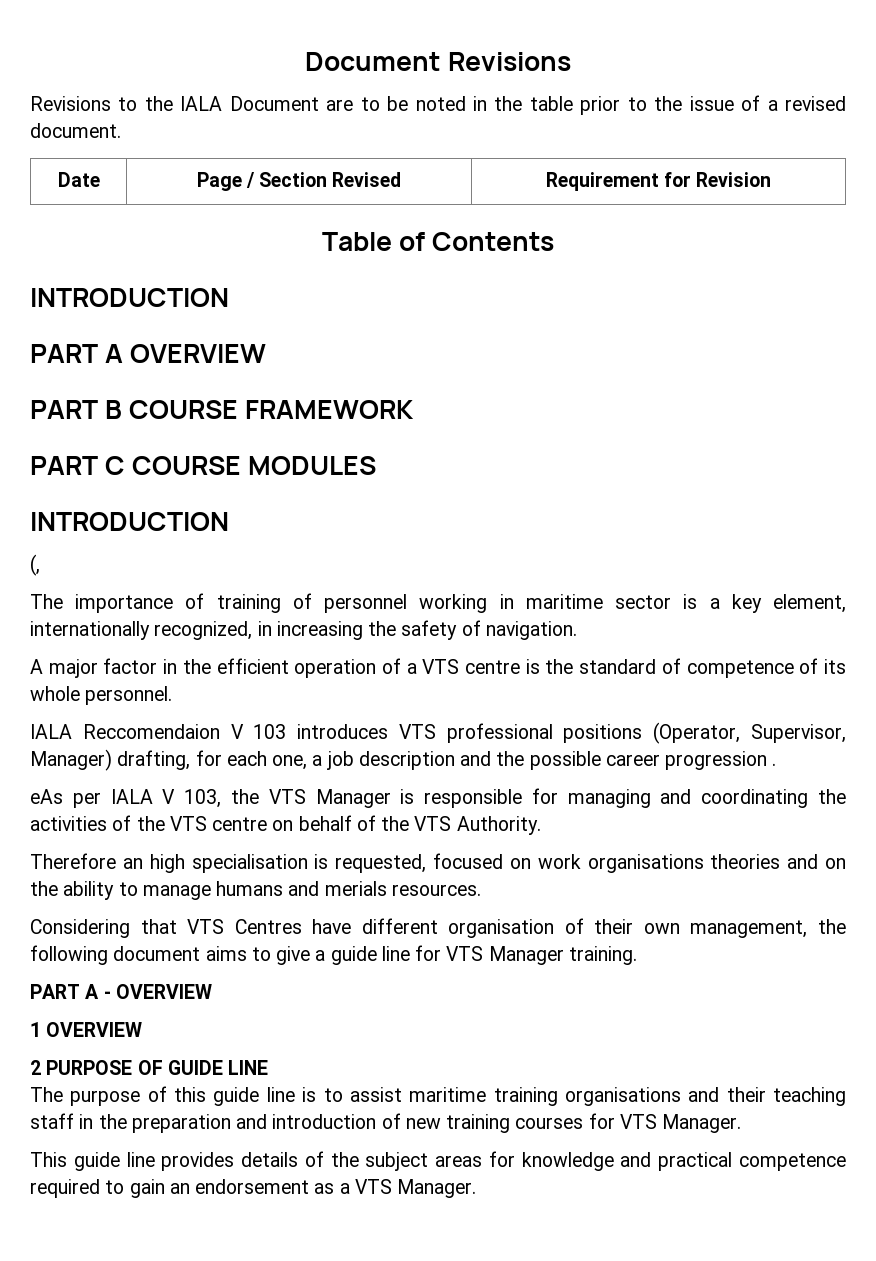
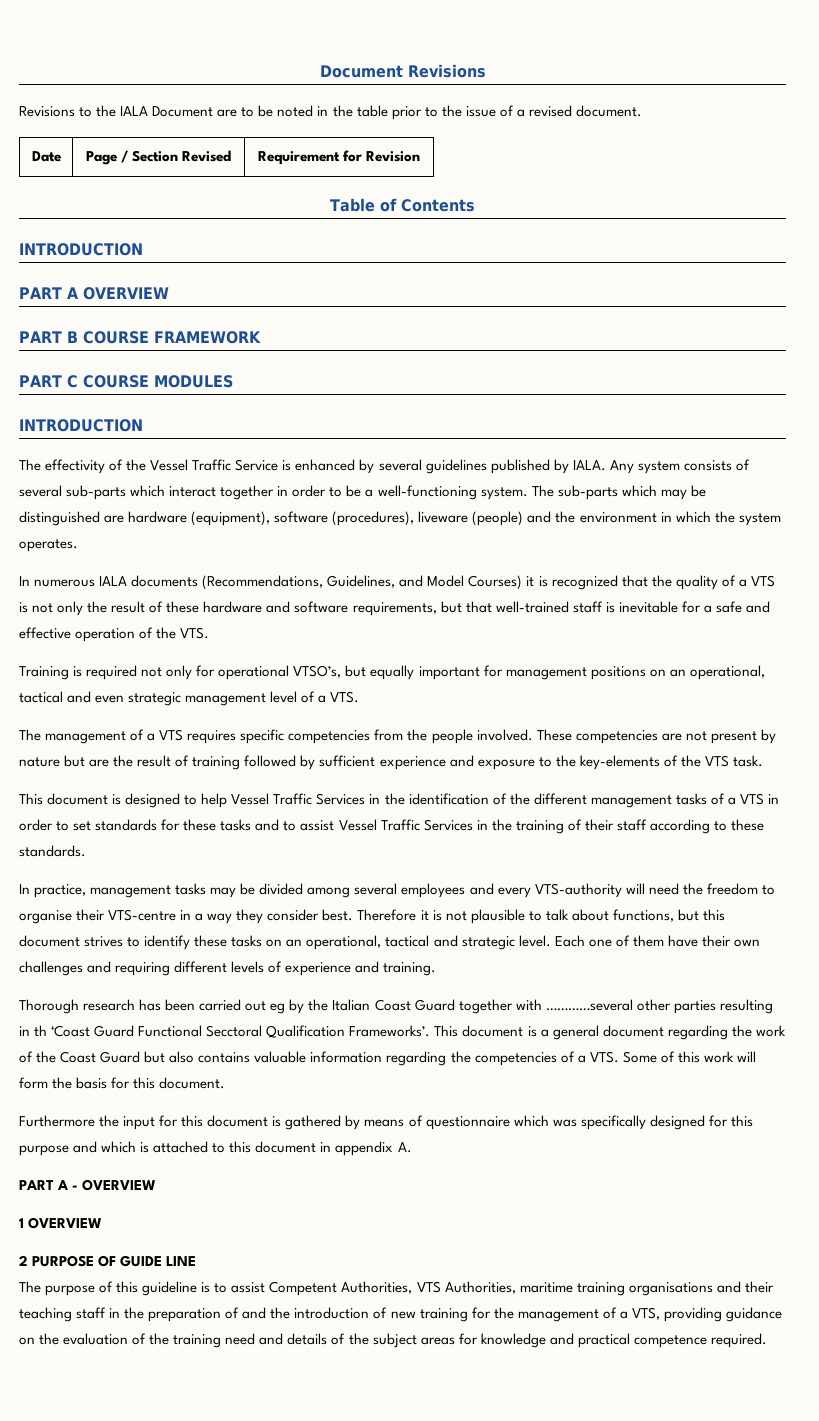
- (,
- The importance of training of personnel working in maritime sector is a key element, internationally recognized, in increasing the safety of navigation.
- A major factor in the efficient operation of a VTS centre is the standard of competence of its whole personnel.
- IALA Reccomendaion V 103 introduces VTS professional positions (Operator, Supervisor, Manager) drafting, for each one, a job description and the possible career progression .
- eAs per IALA V 103, the VTS Manager is responsible for managing and coordinating the activities of the VTS centre on behalf of the VTS Authority.
- Therefore an high specialisation is requested, focused on work organisations theories and on the ability to manage humans and merials resources.
- Considering that VTS Centres have different organisation of their own management, the following document aims to give a guide line for VTS Manager training.
+ The effectivity of the Vessel Traffic Service is enhanced by several guidelines published by IALA. Any system consists of several sub-parts which interact together in order to be a well-functioning system. The sub-parts which may be distinguished are hardware (equipment), software (procedures), liveware (people) and the environment in which the system operates.
+ In numerous IALA documents (Recommendations, Guidelines, and Model Courses) it is recognized that the quality of a VTS is not only the result of these hardware and software requirements, but that well-trained staff is inevitable for a safe and effective operation of the VTS.
+ Training is required not only for operational VTSO’s, but equally important for management positions on an operational, tactical and even strategic management level of a VTS.
+ The management of a VTS requires specific competencies from the people involved. These competencies are not present by nature but are the result of training followed by sufficient experience and exposure to the key-elements of the VTS task.
+ This document is designed to help Vessel Traffic Services in the identification of the different management tasks of a VTS in order to set standards for these tasks and to assist Vessel Traffic Services in the training of their staff according to these standards.
+ In practice, management tasks may be divided among several employees and every VTS-authority will need the freedom to organise their VTS-centre in a way they consider best. Therefore it is not plausible to talk about functions, but this document strives to identify these tasks on an operational, tactical and strategic level. Each one of them have their own challenges and requiring different levels of experience and training.
+ Thorough research has been carried out eg by the Italian Coast Guard together with …………several other parties resulting in th ‘Coast Guard Functional Secctoral Qualification Frameworks’. This document is a general document regarding the work of the Coast Guard but also contains valuable information regarding the competencies of a VTS. Some of this work will form the basis for this document.
+ Furthermore the input for this document is gathered by means of questionnaire which was specifically designed for this purpose and which is attached to this document in appendix A.
- The purpose of this guide line is to assist maritime training organisations and their teaching staff in the preparation and introduction of new training courses for VTS Manager.
- This guide line provides details of the subject areas for knowledge and practical competence required to gain an endorsement as a VTS Manager.
+ The purpose of this guideline is to assist Competent Authorities, VTS Authorities, maritime training organisations and their teaching staff in the preparation of and the introduction of new training for the management of a VTS, providing guidance on the evaluation of the training need and details of the subject areas for knowledge and practical competence required.

